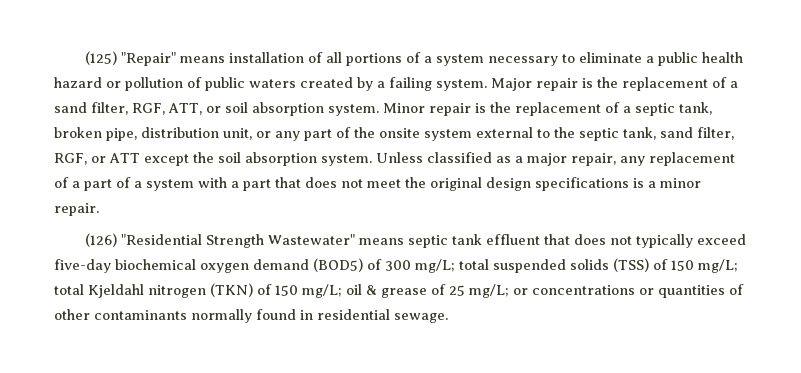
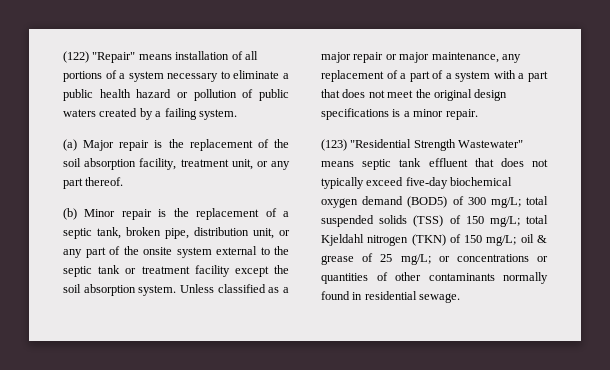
- (125) "Repair" means installation of all portions of a system necessary to eliminate a public health hazard or pollution of public waters created by a failing system. Major repair is the replacement of a sand filter, RGF, ATT, or soil absorption system. Minor repair is the replacement of a septic tank, broken pipe, distribution unit, or any part of the onsite system external to the septic tank, sand filter, RGF, or ATT except the soil absorption system.
+ (122) "Repair" means installation of all portions of a system necessary to eliminate a public health hazard or pollution of public waters created by a failing system.
+ (a) Major repair is the replacement of the soil absorption facility, treatment unit, or any part thereof.
+ (b) Minor repair is the replacement of a septic tank, broken pipe, distribution unit, or any part of the onsite system external to the septic tank or treatment facility except the soil absorption system.
- Unless classified as a major repair, any replacement of a part of a system with a part that does not meet the original design specifications is a minor repair.
+ Unless classified as a major repair or major maintenance, any replacement of a part of a system with a part that does not meet the original design specifications is a minor repair.
- (126) "Residential Strength Wastewater" means septic tank effluent that does not typically exceed five-day biochemical oxygen demand (BOD5) of 300 mg/L; total suspended solids (TSS) of 150 mg/L; total Kjeldahl nitrogen (TKN) of 150 mg/L; oil & grease of 25 mg/L; or concentrations or quantities of other contaminants normally found in residential sewage.
+ (123) "Residential Strength Wastewater" means septic tank effluent that does not typically exceed five-day biochemical oxygen demand (BOD5) of 300 mg/L; total suspended solids (TSS) of 150 mg/L; total Kjeldahl nitrogen (TKN) of 150 mg/L; oil & grease of 25 mg/L; or concentrations or quantities of other contaminants normally found in residential sewage.

